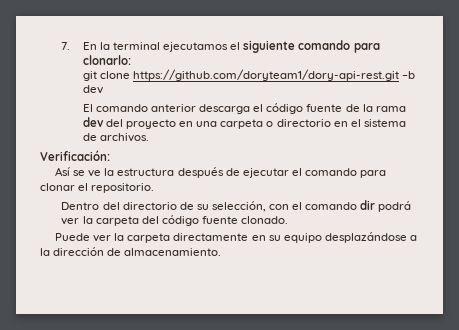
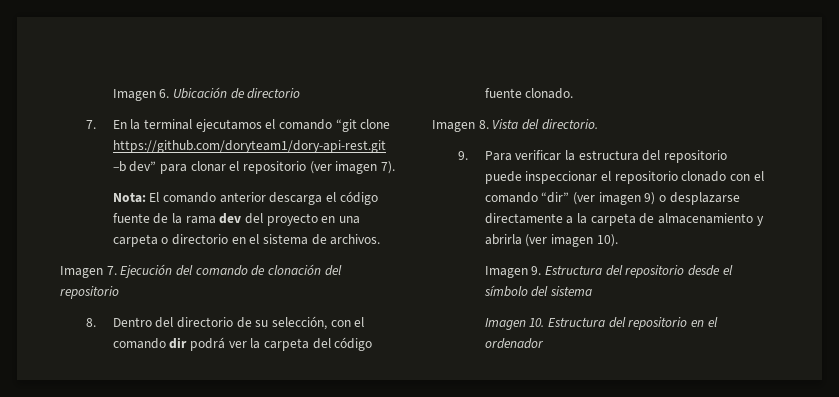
+ Imagen 6. Ubicación de directorio
- 7. En la terminal ejecutamos el siguiente comando para clonarlo:
- git clone https://github.com/doryteam1/dory-api-rest.git –b dev
- El comando anterior descarga el código fuente de la rama dev del proyecto en una carpeta o directorio en el sistema de archivos.
+ 7. En la terminal ejecutamos el comando “git clone https://github.com/doryteam1/dory-api-rest.git –b dev” para clonar el repositorio (ver imagen 7).
+ Nota: El comando anterior descarga el código fuente de la rama dev del proyecto en una carpeta o directorio en el sistema de archivos.
- Verificación:
- Así se ve la estructura después de ejecutar el comando para clonar el repositorio.
- Dentro del directorio de su selección, con el comando dir podrá ver la carpeta del código fuente clonado.
+ Imagen 7. Ejecución del comando de clonación del repositorio
+ 8. Dentro del directorio de su selección, con el comando dir podrá ver la carpeta del código fuente clonado.
- Puede ver la carpeta directamente en su equipo desplazándose a la dirección de almacenamiento.
+ Imagen 8. Vista del directorio.
+ 9. Para verificar la estructura del repositorio puede inspeccionar el repositorio clonado con el comando “dir” (ver imagen 9) o desplazarse directamente a la carpeta de almacenamiento y abrirla (ver imagen 10).
+ Imagen 9. Estructura del repositorio desde el símbolo del sistema
+ Imagen 10. Estructura del repositorio en el ordenador

